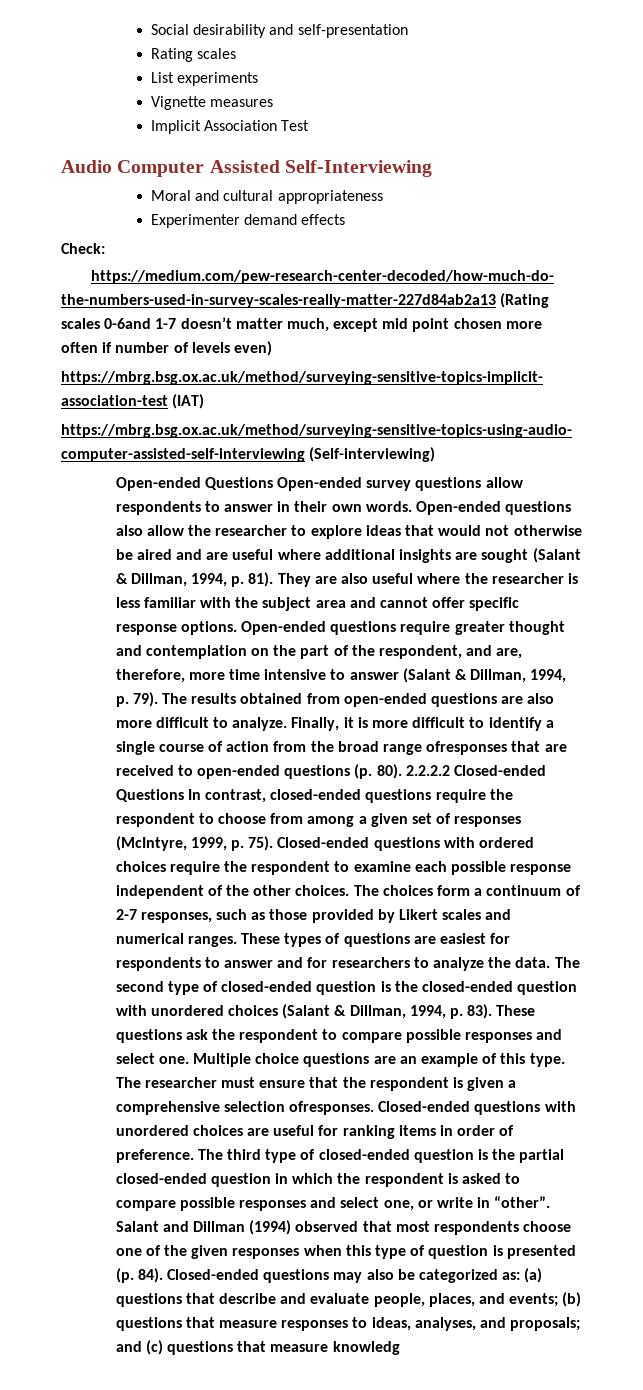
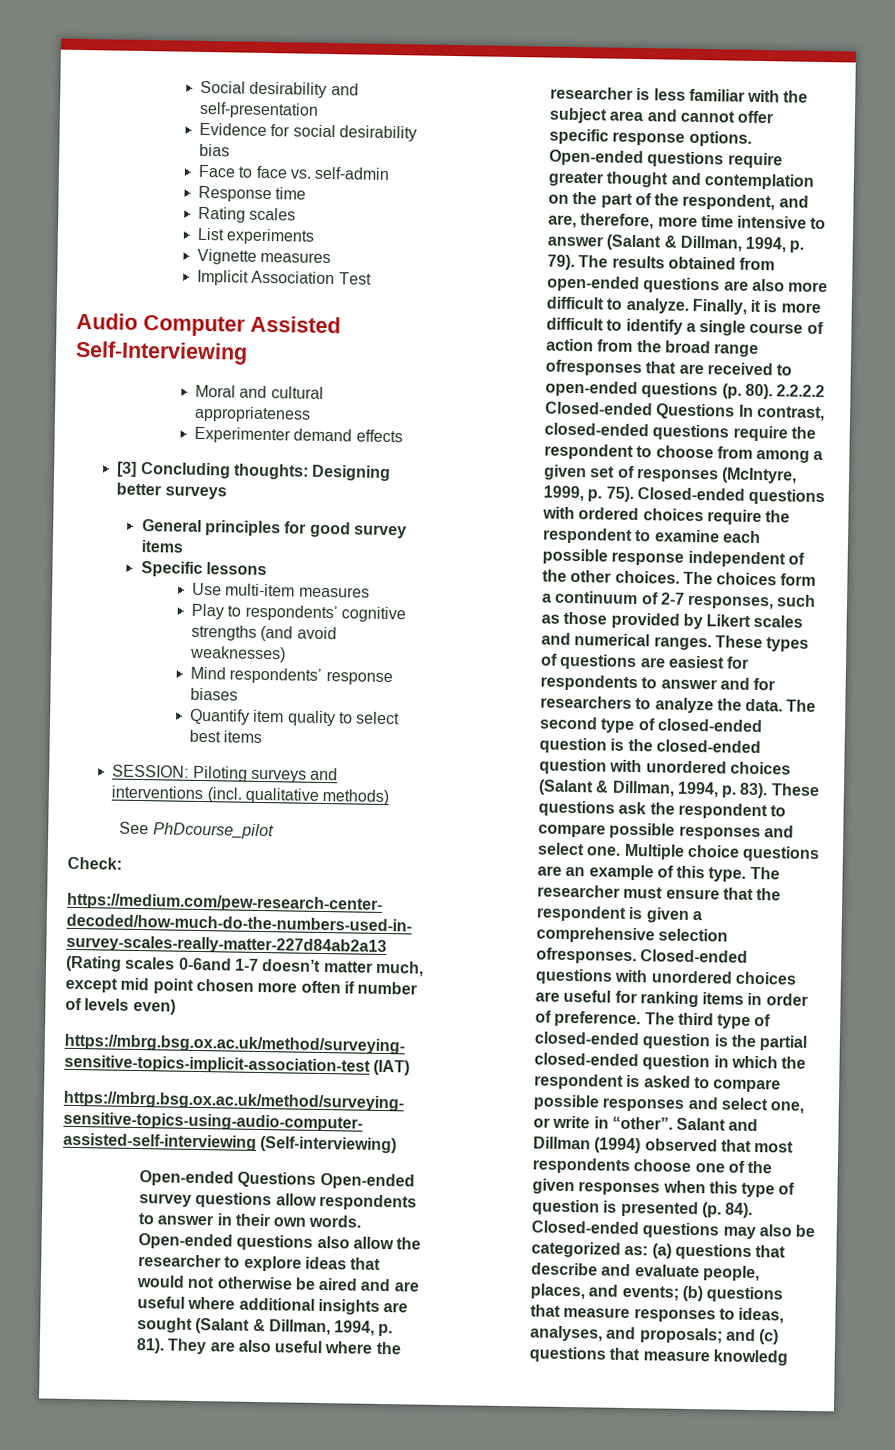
+ Evidence for social desirability bias
+ Face to face vs. self-admin
+ Response time
+ [3] Concluding thoughts: Designing better surveys
+ General principles for good survey items
+ Specific lessons
+ Use multi-item measures
+ Play to respondents’ cognitive strengths (and avoid weaknesses)
+ Mind respondents’ response biases
+ Quantify item quality to select best items
+ SESSION: Piloting surveys and interventions (incl. qualitative methods)
+ See PhDcourse_pilot

